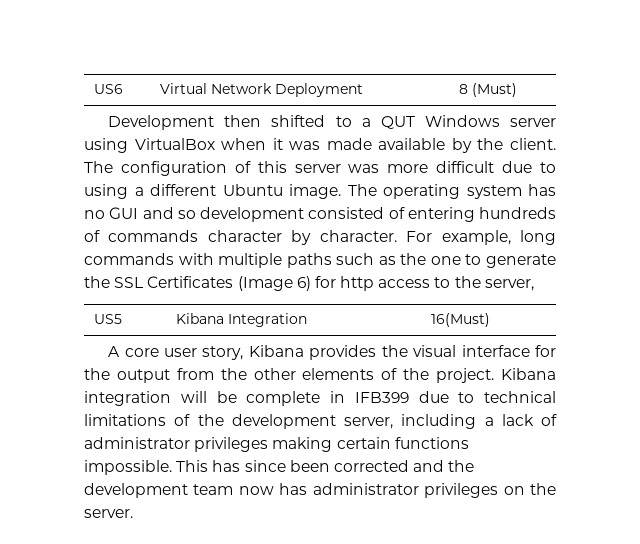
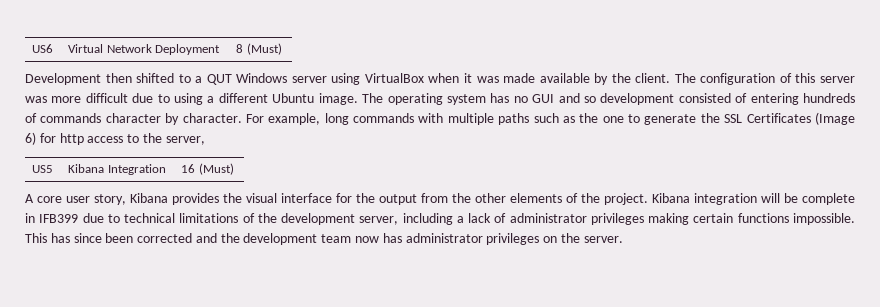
- US5 | Kibana Integration | 16(Must)
+ US5 | Kibana Integration | 16 (Must)

